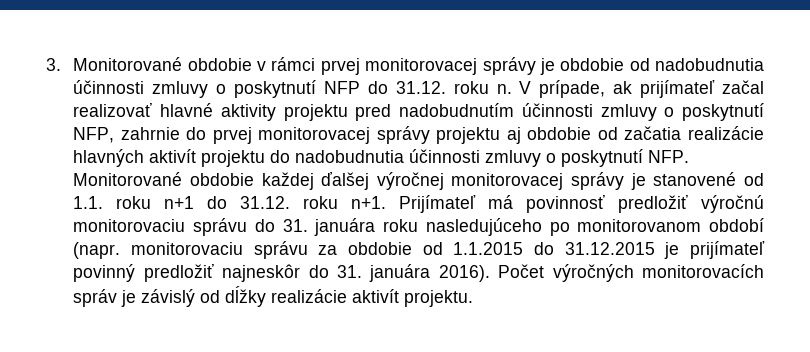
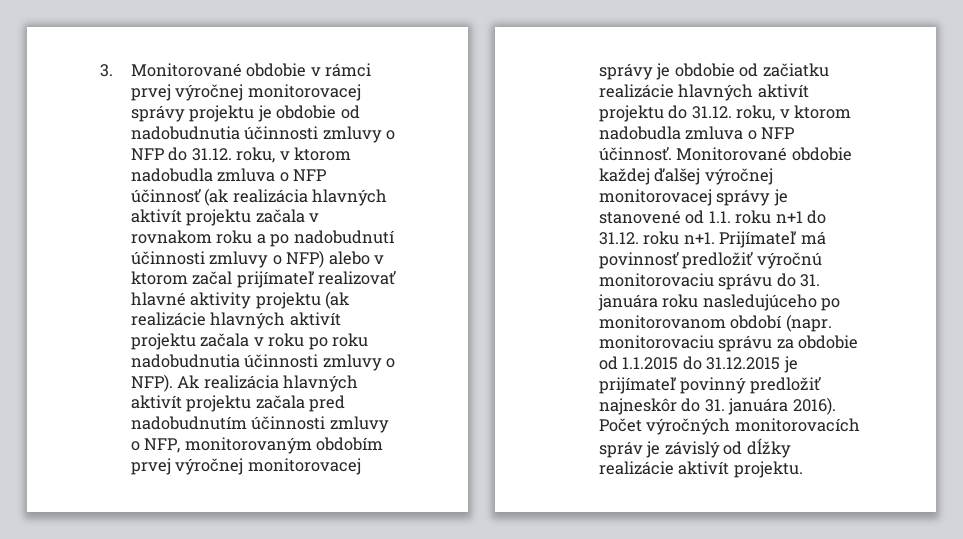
- 3. Monitorované obdobie v rámci prvej monitorovacej správy je obdobie od nadobudnutia účinnosti zmluvy o poskytnutí NFP do 31.12. roku n. V prípade, ak prijímateľ začal realizovať hlavné aktivity projektu pred nadobudnutím účinnosti zmluvy o poskytnutí NFP, zahrnie do prvej monitorovacej správy projektu aj obdobie od začatia realizácie hlavných aktivít projektu do nadobudnutia účinnosti zmluvy o poskytnutí NFP. Monitorované obdobie každej ďalšej výročnej monitorovacej správy je stanovené od 1.1. roku n+1 do 31.12. roku n+1.
+ 3. Monitorované obdobie v rámci prvej výročnej monitorovacej správy projektu je obdobie od nadobudnutia účinnosti zmluvy o NFP do 31.12. roku, v ktorom nadobudla zmluva o NFP účinnosť (ak realizácia hlavných aktivít projektu začala v rovnakom roku a po nadobudnutí účinnosti zmluvy o NFP) alebo v ktorom začal prijímateľ realizovať hlavné aktivity projektu (ak realizácie hlavných aktivít projektu začala v roku po roku nadobudnutia účinnosti zmluvy o NFP). Ak realizácia hlavných aktivít projektu začala pred nadobudnutím účinnosti zmluvy o NFP, monitorovaným obdobím prvej výročnej monitorovacej správy je obdobie od začiatku realizácie hlavných aktivít projektu do 31.12. roku, v ktorom nadobudla zmluva o NFP účinnosť. Monitorované obdobie každej ďalšej výročnej monitorovacej správy je stanovené od 1.1. roku n+1 do 31.12. roku n+1.

